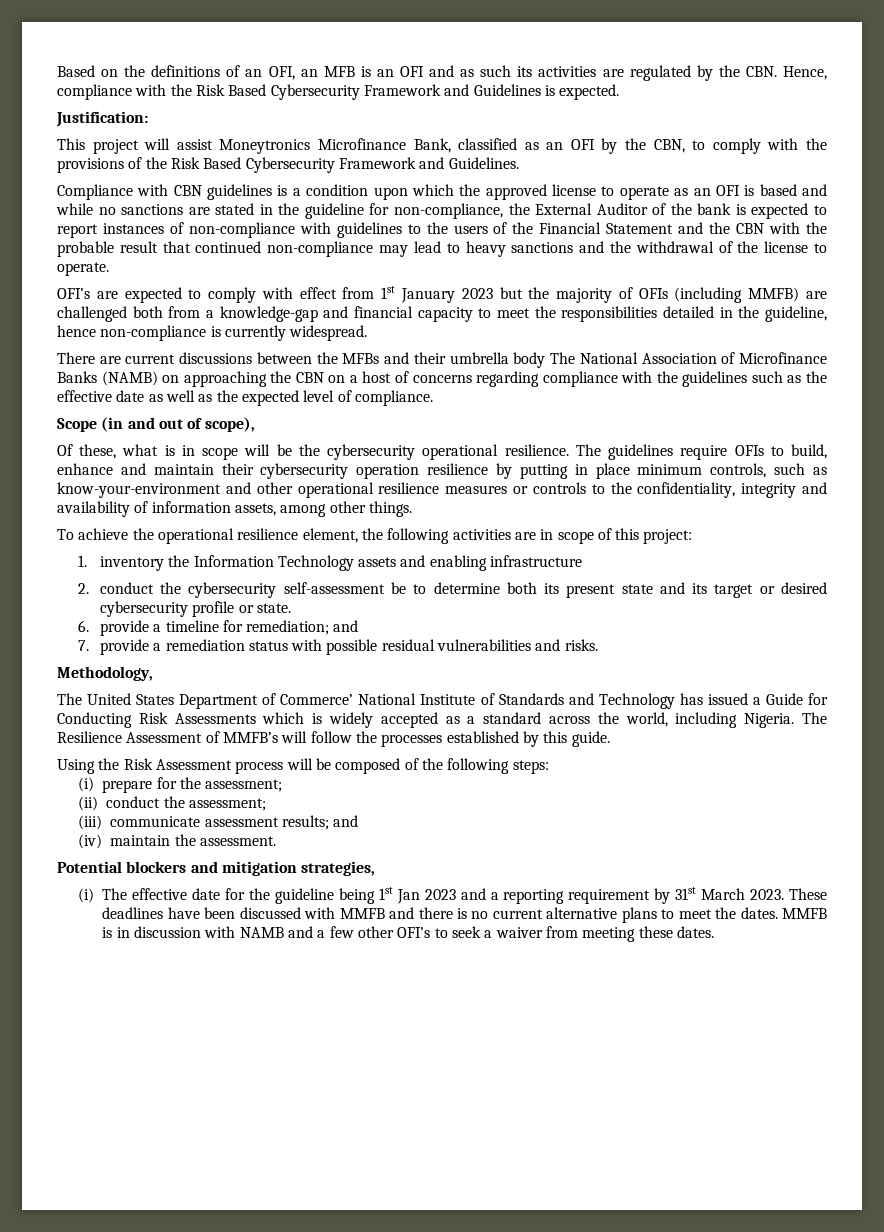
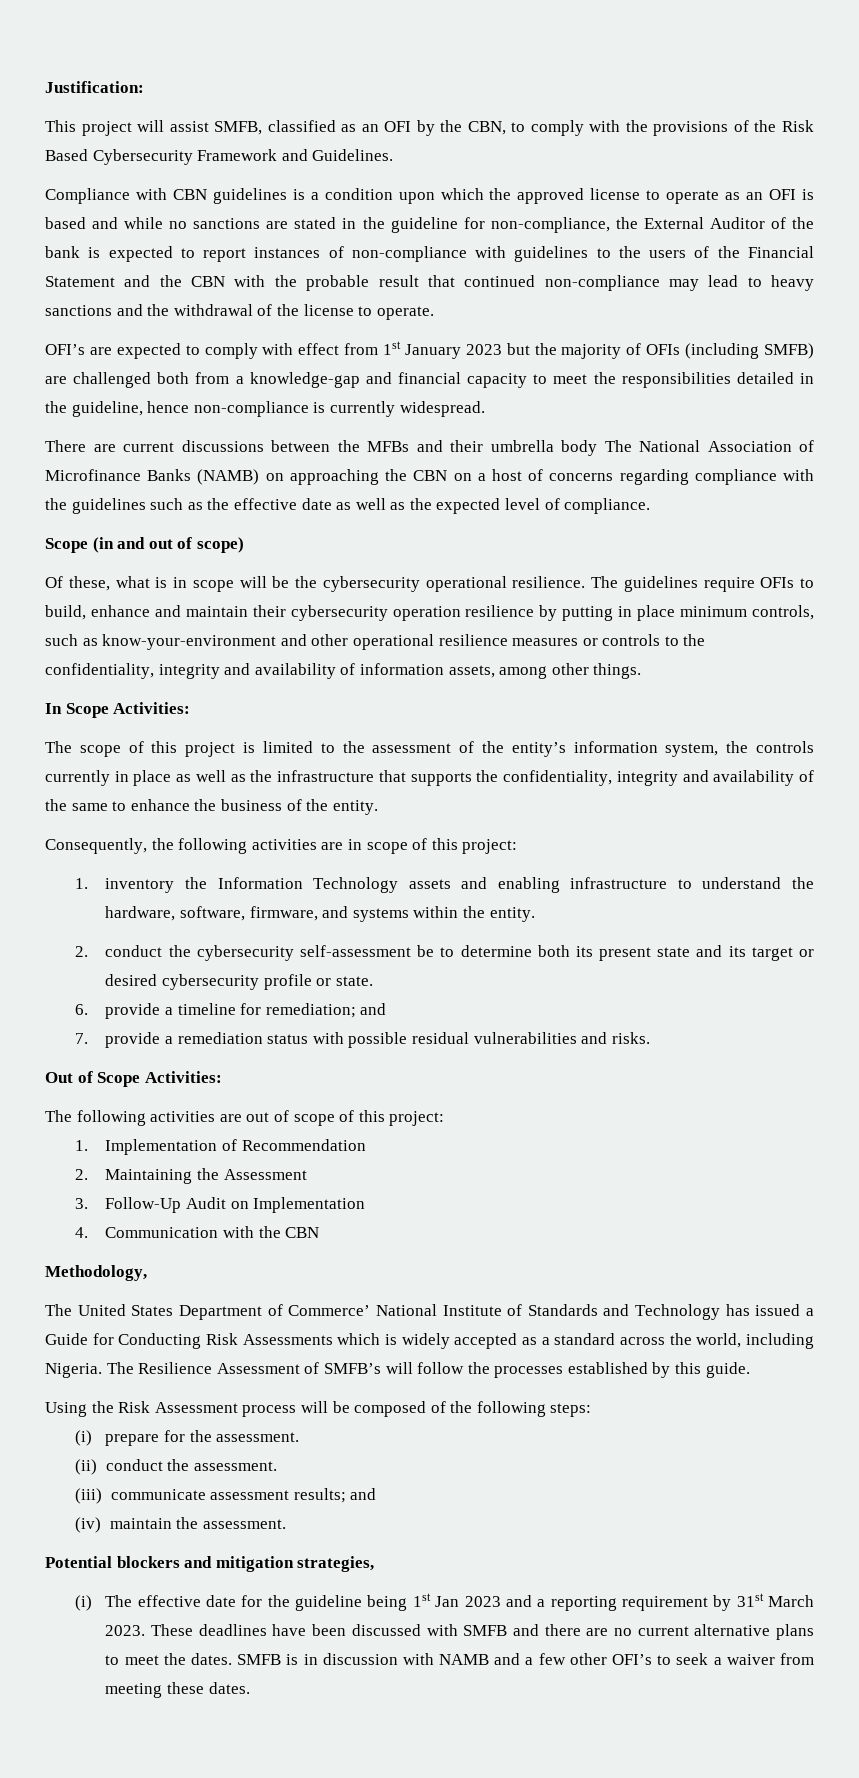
- Based on the definitions of an OFI, an MFB is an OFI and as such its activities are regulated by the CBN. Hence, compliance with the Risk Based Cybersecurity Framework and Guidelines is expected.
- This project will assist Moneytronics Microfinance Bank, classified as an OFI by the CBN, to comply with the provisions of the Risk Based Cybersecurity Framework and Guidelines.
+ This project will assist SMFB, classified as an OFI by the CBN, to comply with the provisions of the Risk Based Cybersecurity Framework and Guidelines.
- OFI’s are expected to comply with effect from 1st January 2023 but the majority of OFIs (including MMFB) are challenged both from a knowledge-gap and financial capacity to meet the responsibilities detailed in the guideline, hence non-compliance is currently widespread.
+ OFI’s are expected to comply with effect from 1st January 2023 but the majority of OFIs (including SMFB) are challenged both from a knowledge-gap and financial capacity to meet the responsibilities detailed in the guideline, hence non-compliance is currently widespread.
- Scope (in and out of scope),
+ Scope (in and out of scope)
- To achieve the operational resilience element, the following activities are in scope of this project:
+ In Scope Activities:
+ The scope of this project is limited to the assessment of the entity’s information system, the controls currently in place as well as the infrastructure that supports the confidentiality, integrity and availability of the same to enhance the business of the entity.
+ Consequently, the following activities are in scope of this project:
- 1. inventory the Information Technology assets and enabling infrastructure
+ 1. inventory the Information Technology assets and enabling infrastructure to understand the hardware, software, firmware, and systems within the entity.
+ Out of Scope Activities:
+ The following activities are out of scope of this project:
+ 1. Implementation of Recommendation
+ 2. Maintaining the Assessment
+ 3. Follow-Up Audit on Implementation
+ 4. Communication with the CBN
- The Resilience Assessment of MMFB’s will follow the processes established by this guide.
+ The Resilience Assessment of SMFB’s will follow the processes established by this guide.
- (i) prepare for the assessment;
+ (i) prepare for the assessment.
- (ii) conduct the assessment;
+ (ii) conduct the assessment.
- These deadlines have been discussed with MMFB and there is no current alternative plans to meet the dates.
+ These deadlines have been discussed with SMFB and there are no current alternative plans to meet the dates.
- MMFB is in discussion with NAMB and a few other OFI’s to seek a waiver from meeting these dates.
+ SMFB is in discussion with NAMB and a few other OFI’s to seek a waiver from meeting these dates.

